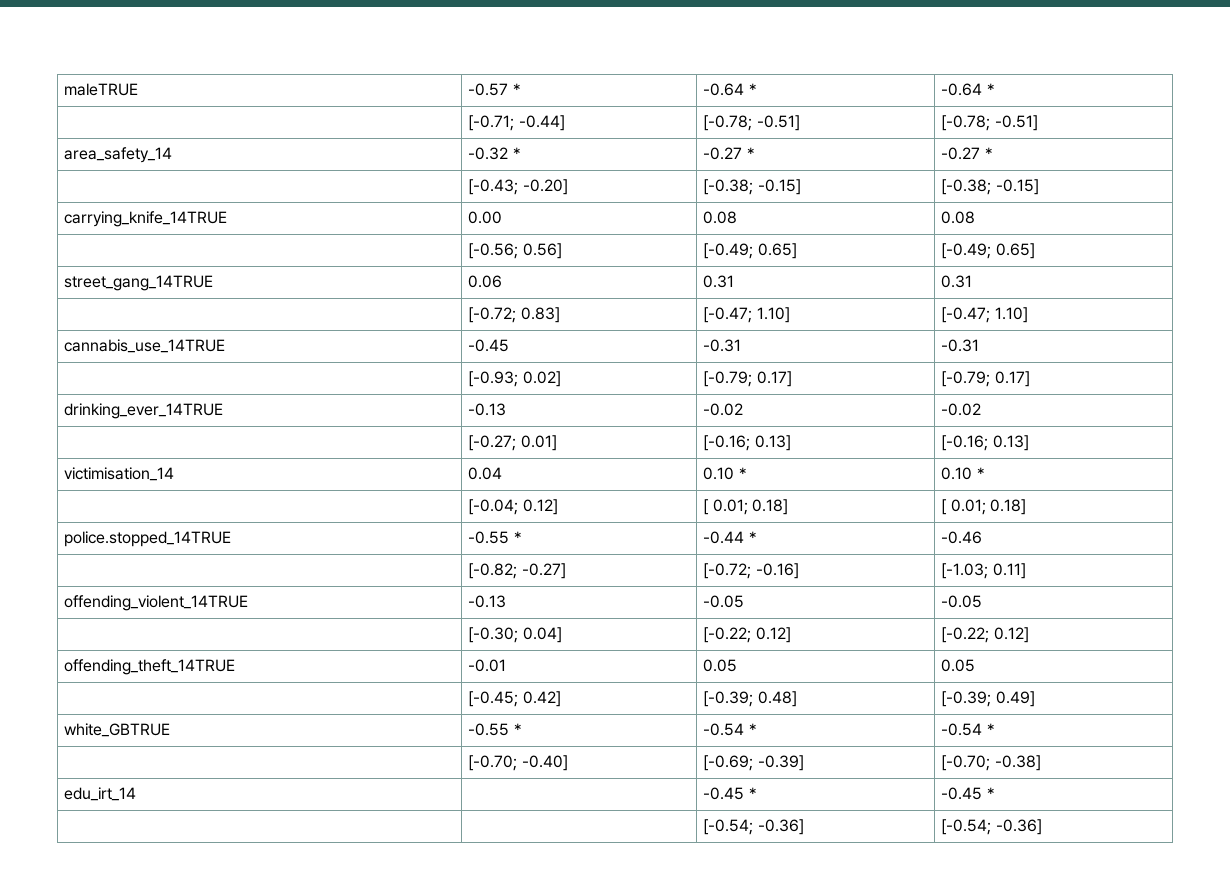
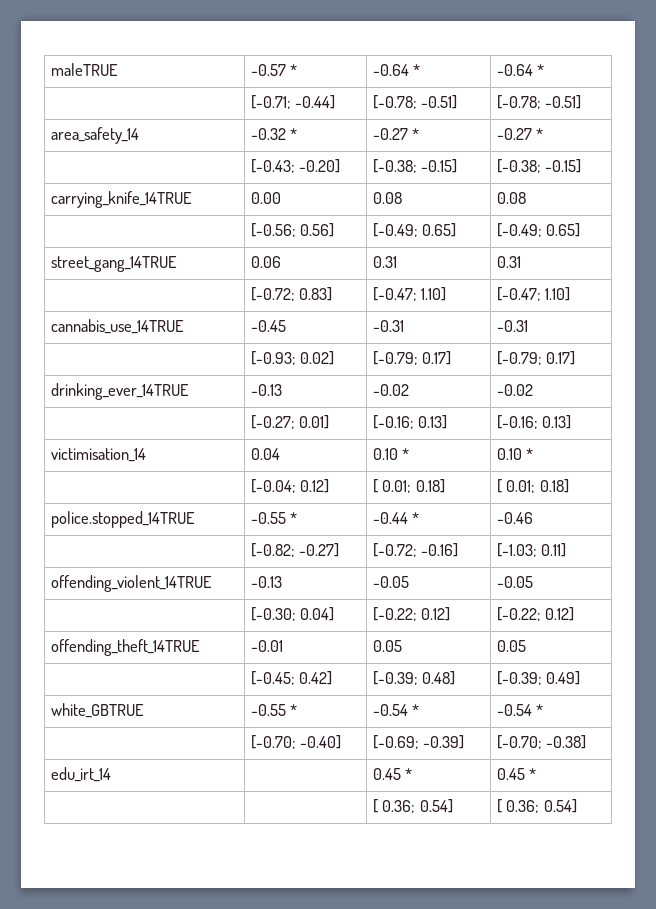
- edu_irt_14 | | -0.45 * | -0.45 *
+ edu_irt_14 | | 0.45 * | 0.45 *
- | | [-0.54; -0.36] | [-0.54; -0.36]
+ | | [ 0.36; 0.54] | [ 0.36; 0.54]

